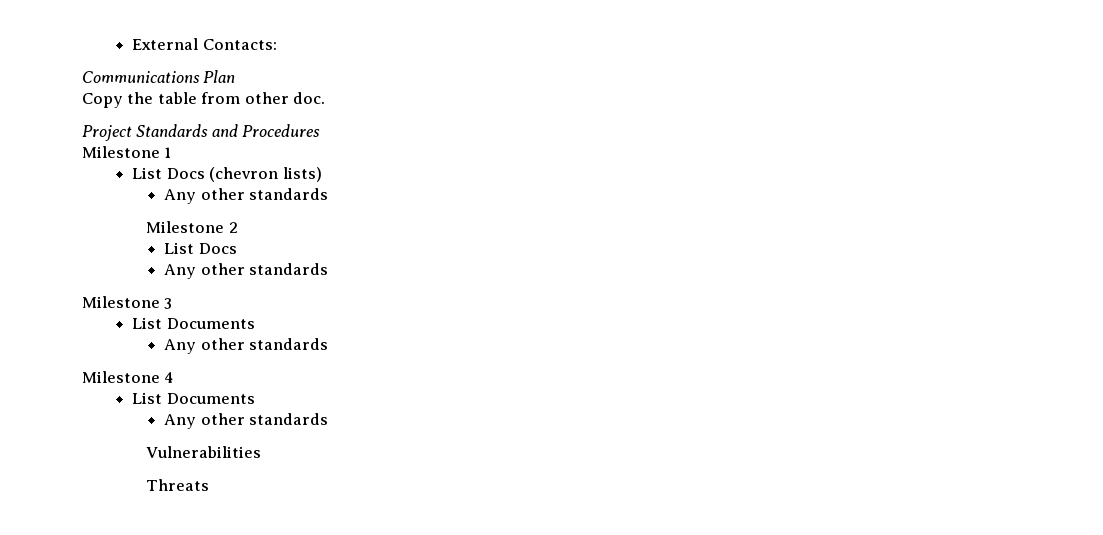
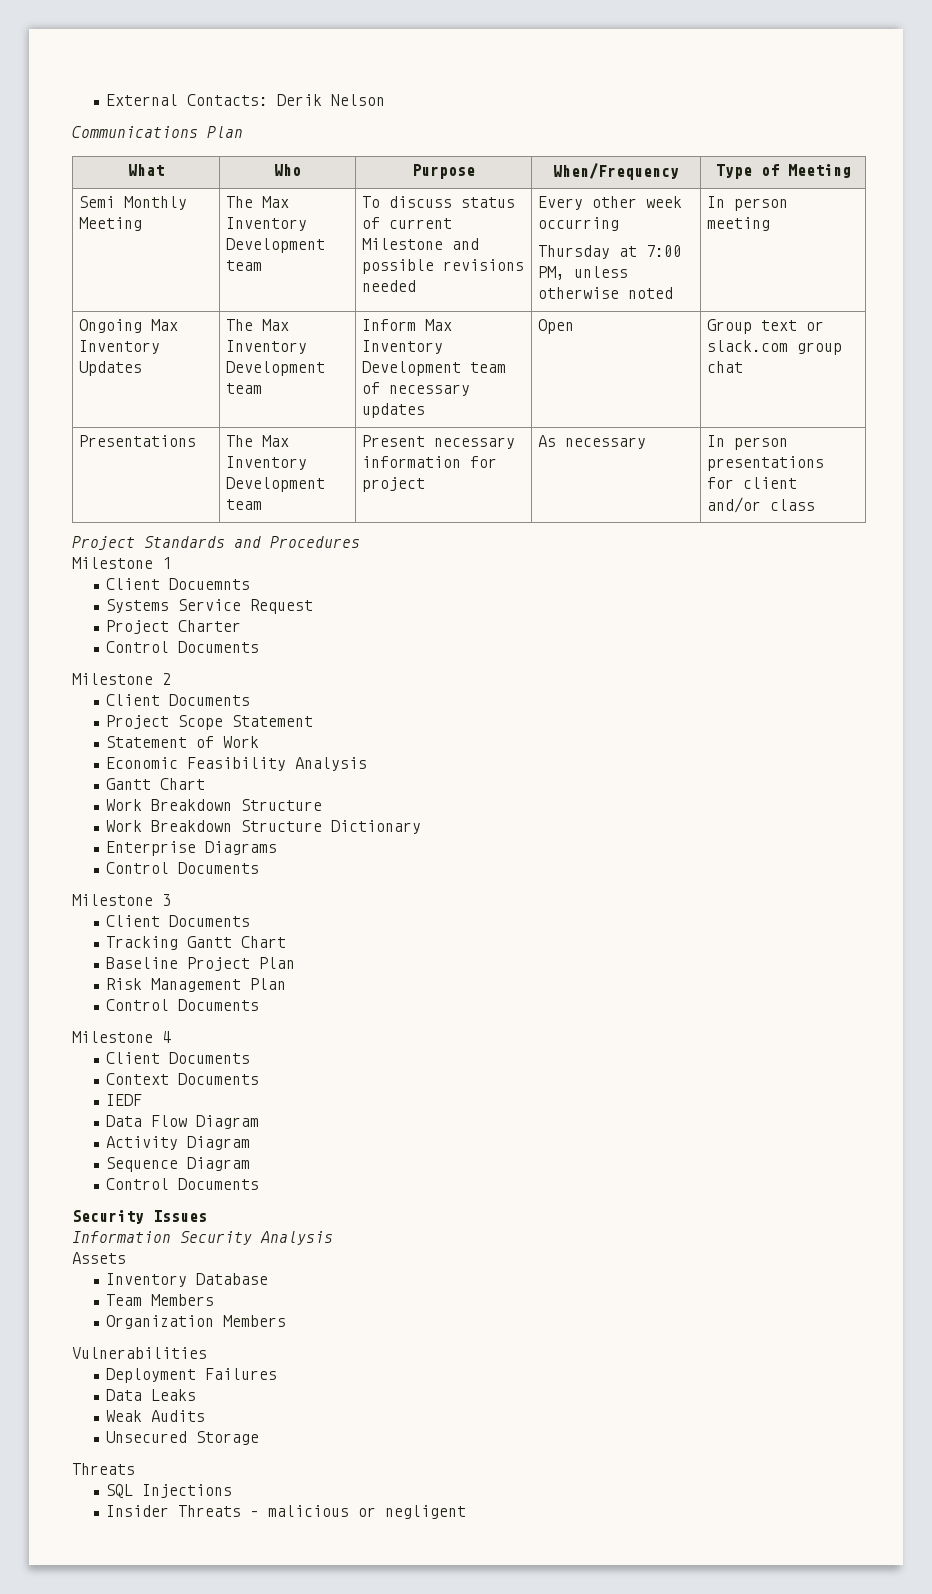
- External Contacts:
+ External Contacts: Derik Nelson
- Copy the table from other doc.
+ What | Who | Purpose | When/Frequency | Type of Meeting
+ Semi Monthly Meeting | The Max Inventory Development team | To discuss status of current Milestone and possible revisions needed | Every other week occurring
+ Thursday at 7:00 PM, unless otherwise noted | In person meeting
+ Ongoing Max Inventory Updates | The Max Inventory Development team | Inform Max Inventory Development team of necessary updates | Open | Group text or slack.com group chat
+ Presentations | The Max Inventory Development team | Present necessary information for project | As necessary | In person presentations for client and/or class
- List Docs (chevron lists)
- Any other standards
+ Client Docuemnts
+ Systems Service Request
+ Project Charter
+ Control Documents
  Milestone 2
- List Docs
- Any other standards
+ Client Documents
+ Project Scope Statement
+ Statement of Work
+ Economic Feasibility Analysis
+ Gantt Chart
+ Work Breakdown Structure
+ Work Breakdown Structure Dictionary
+ Enterprise Diagrams
+ Control Documents
  Milestone 3
- List Documents
- Any other standards
+ Client Documents
+ Tracking Gantt Chart
+ Baseline Project Plan
+ Risk Management Plan
+ Control Documents
  Milestone 4
- List Documents
- Any other standards
+ Client Documents
+ Context Documents
+ IEDF
+ Data Flow Diagram
+ Activity Diagram
+ Sequence Diagram
+ Control Documents
+ Security Issues
+ Information Security Analysis
+ Assets
+ Inventory Database
+ Team Members
+ Organization Members
  Vulnerabilities
+ Deployment Failures
+ Data Leaks
+ Weak Audits
+ Unsecured Storage
  Threats
+ SQL Injections
+ Insider Threats – malicious or negligent

